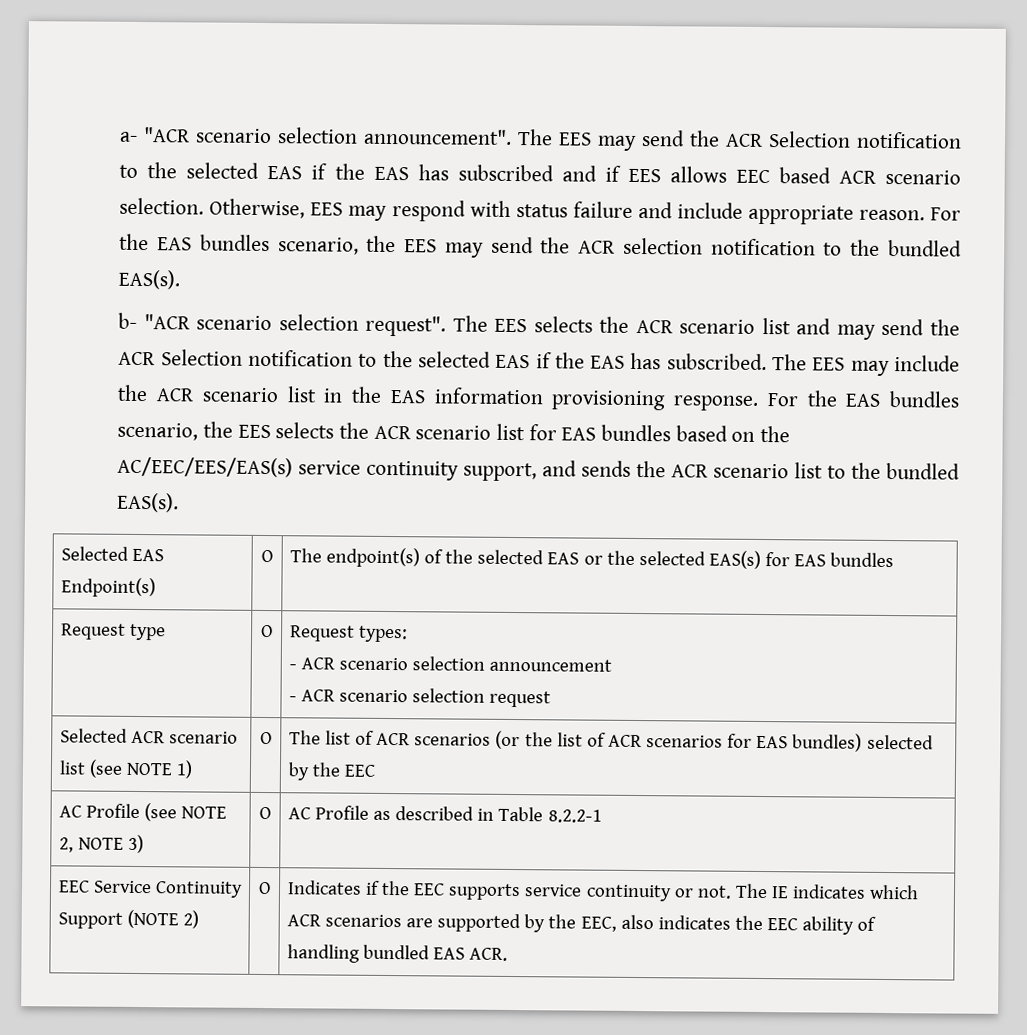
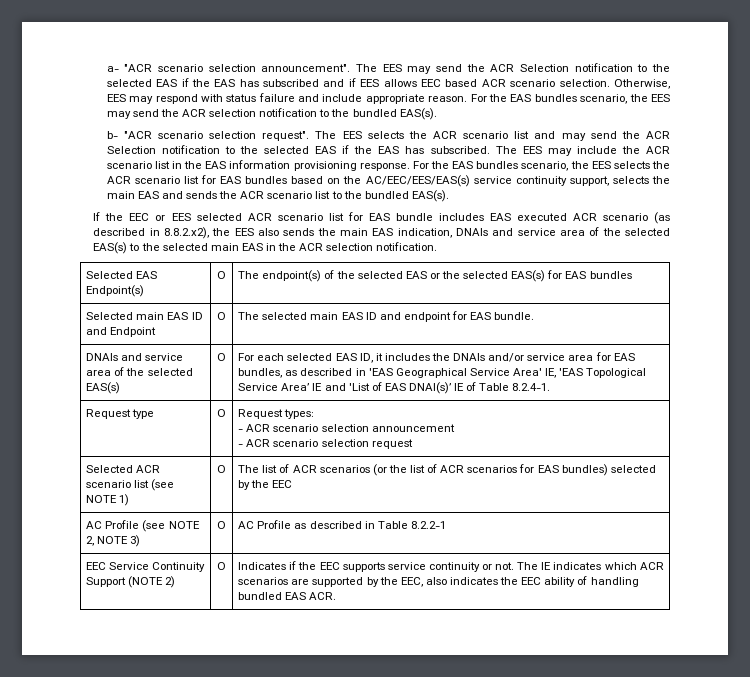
- For the EAS bundles scenario, the EES selects the ACR scenario list for EAS bundles based on the AC/EEC/EES/EAS(s) service continuity support, and sends the ACR scenario list to the bundled EAS(s).
+ For the EAS bundles scenario, the EES selects the ACR scenario list for EAS bundles based on the AC/EEC/EES/EAS(s) service continuity support, selects the main EAS and sends the ACR scenario list to the bundled EAS(s).
+ If the EEC or EES selected ACR scenario list for EAS bundle includes EAS executed ACR scenario (as described in 8.8.2.x2), the EES also sends the main EAS indication, DNAIs and service area of the selected EAS(s) to the selected main EAS in the ACR selection notification.
+ Selected main EAS ID and Endpoint | O | The selected main EAS ID and endpoint for EAS bundle.
+ DNAIs and service area of the selected EAS(s) | O | For each selected EAS ID, it includes the DNAIs and/or service area for EAS bundles, as described in 'EAS Geographical Service Area' IE, 'EAS Topological Service Area’ IE and 'List of EAS DNAI(s)’ IE of Table 8.2.4-1.

